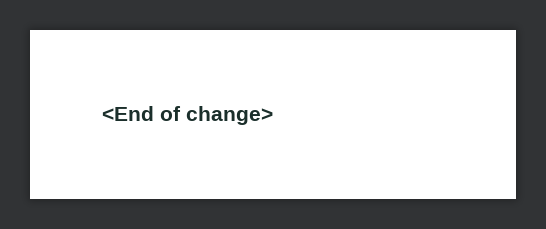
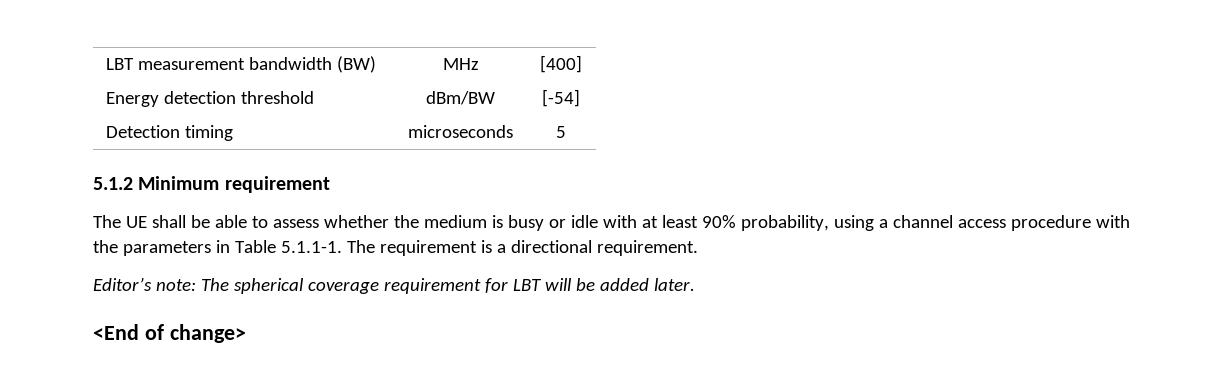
+ LBT measurement bandwidth (BW) | MHz | [400]
+ Energy detection threshold | dBm/BW | [-54]
+ Detection timing | microseconds | 5
+ 5.1.2 Minimum requirement
+ The UE shall be able to assess whether the medium is busy or idle with at least 90% probability, using a channel access procedure with the parameters in Table 5.1.1-1. The requirement is a directional requirement.
+ Editor’s note: The spherical coverage requirement for LBT will be added later.

